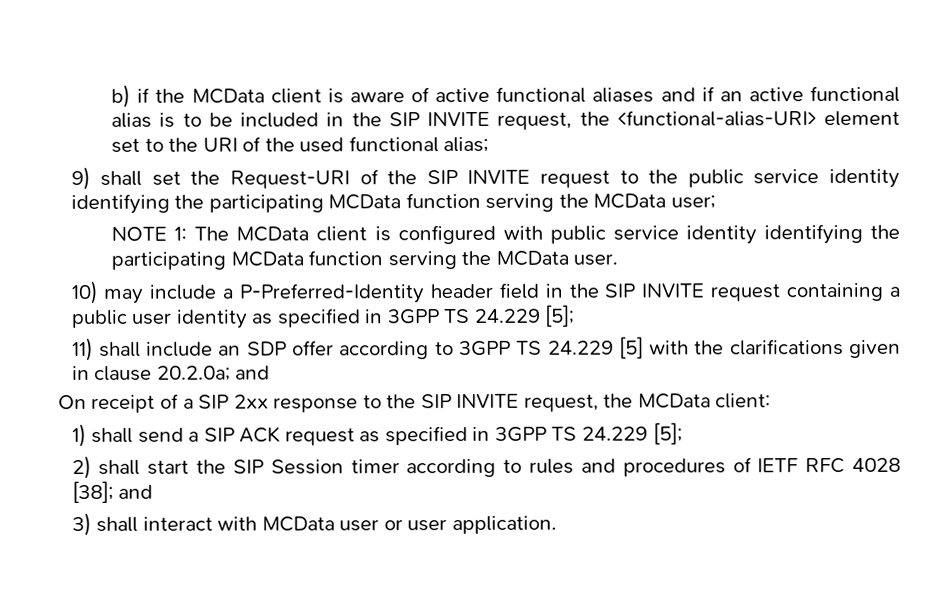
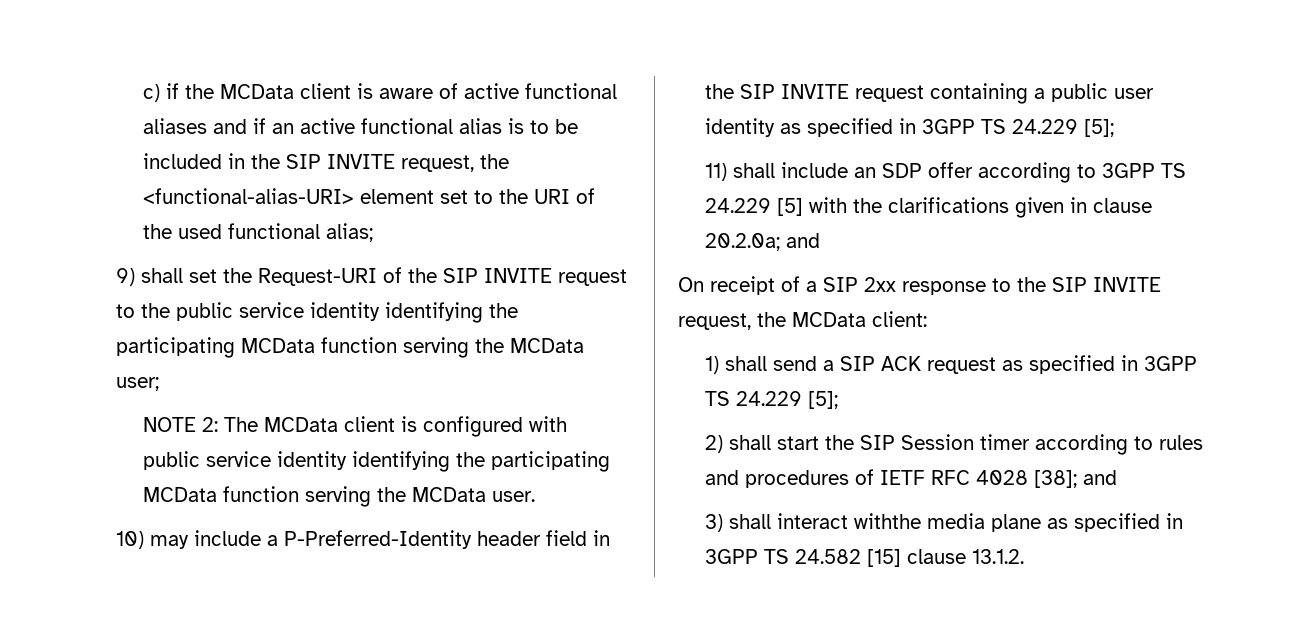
- b) if the MCData client is aware of active functional aliases and if an active functional alias is to be included in the SIP INVITE request, the <functional-alias-URI> element set to the URI of the used functional alias;
+ c) if the MCData client is aware of active functional aliases and if an active functional alias is to be included in the SIP INVITE request, the <functional-alias-URI> element set to the URI of the used functional alias;
- NOTE 1: The MCData client is configured with public service identity identifying the participating MCData function serving the MCData user.
+ NOTE 2: The MCData client is configured with public service identity identifying the participating MCData function serving the MCData user.
- 3) shall interact with MCData user or user application.
+ 3) shall interact withthe media plane as specified in 3GPP TS 24.582 [15] clause 13.1.2.

